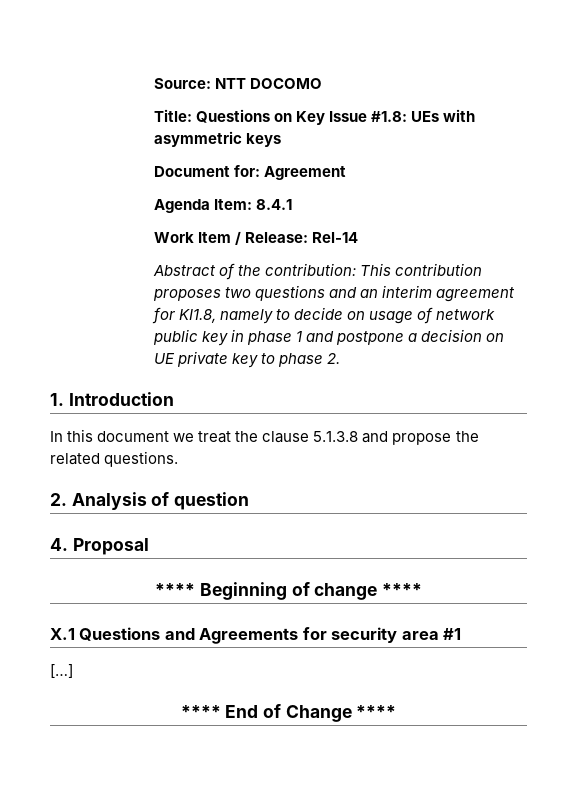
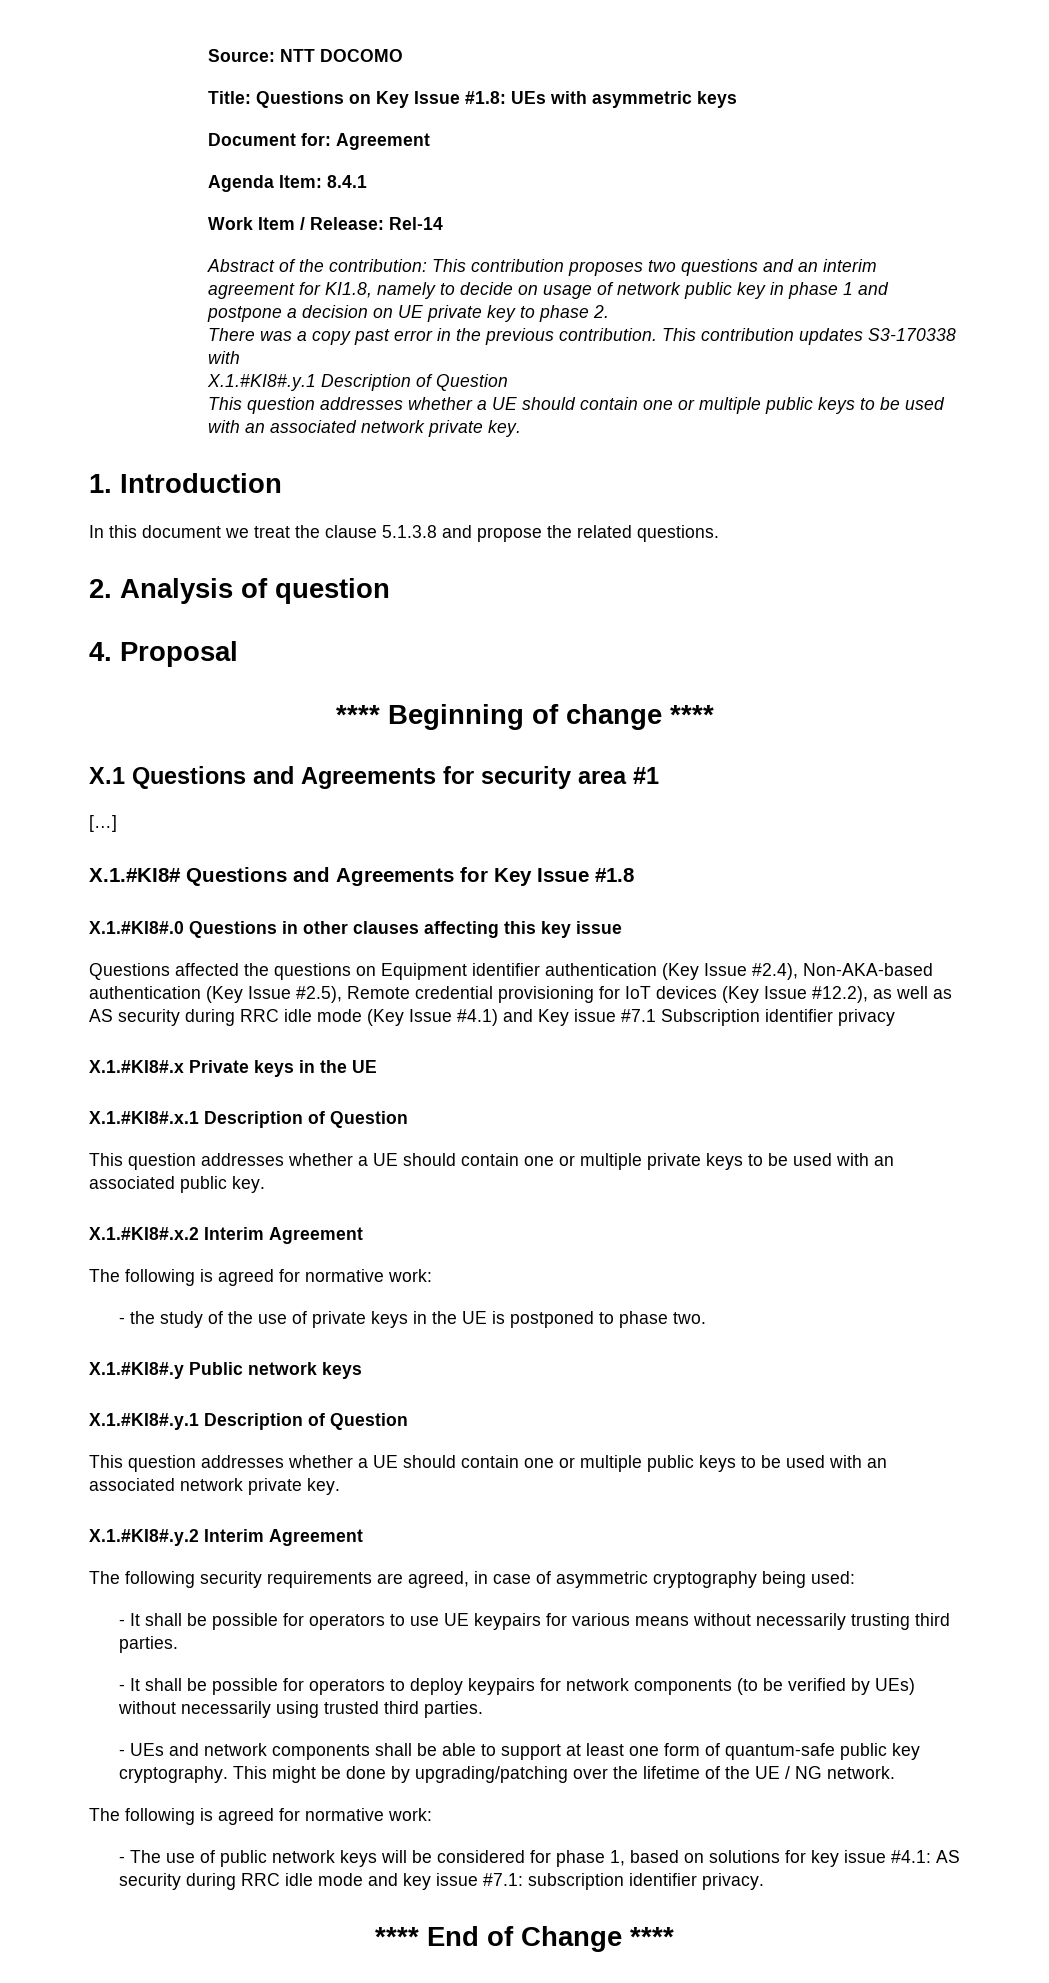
+ There was a copy past error in the previous contribution. This contribution updates S3-170338 with
+ X.1.#KI8#.y.1 Description of Question
+ This question addresses whether a UE should contain one or multiple public keys to be used with an associated network private key.
+ X.1.#KI8# Questions and Agreements for Key Issue #1.8
+ X.1.#KI8#.0 Questions in other clauses affecting this key issue
+ Questions affected the questions on Equipment identifier authentication (Key Issue #2.4), Non-AKA-based authentication (Key Issue #2.5), Remote credential provisioning for IoT devices (Key Issue #12.2), as well as AS security during RRC idle mode (Key Issue #4.1) and Key issue #7.1 Subscription identifier privacy
+ X.1.#KI8#.x Private keys in the UE
+ X.1.#KI8#.x.1 Description of Question
+ This question addresses whether a UE should contain one or multiple private keys to be used with an associated public key.
+ X.1.#KI8#.x.2 Interim Agreement
+ The following is agreed for normative work:
+ - the study of the use of private keys in the UE is postponed to phase two.
+ X.1.#KI8#.y Public network keys
+ X.1.#KI8#.y.1 Description of Question
+ This question addresses whether a UE should contain one or multiple public keys to be used with an associated network private key.
+ X.1.#KI8#.y.2 Interim Agreement
+ The following security requirements are agreed, in case of asymmetric cryptography being used:
+ - It shall be possible for operators to use UE keypairs for various means without necessarily trusting third parties.
+ - It shall be possible for operators to deploy keypairs for network components (to be verified by UEs) without necessarily using trusted third parties.
+ - UEs and network components shall be able to support at least one form of quantum-safe public key cryptography. This might be done by upgrading/patching over the lifetime of the UE / NG network.
+ The following is agreed for normative work:
+ - The use of public network keys will be considered for phase 1, based on solutions for key issue #4.1: AS security during RRC idle mode and key issue #7.1: subscription identifier privacy.

